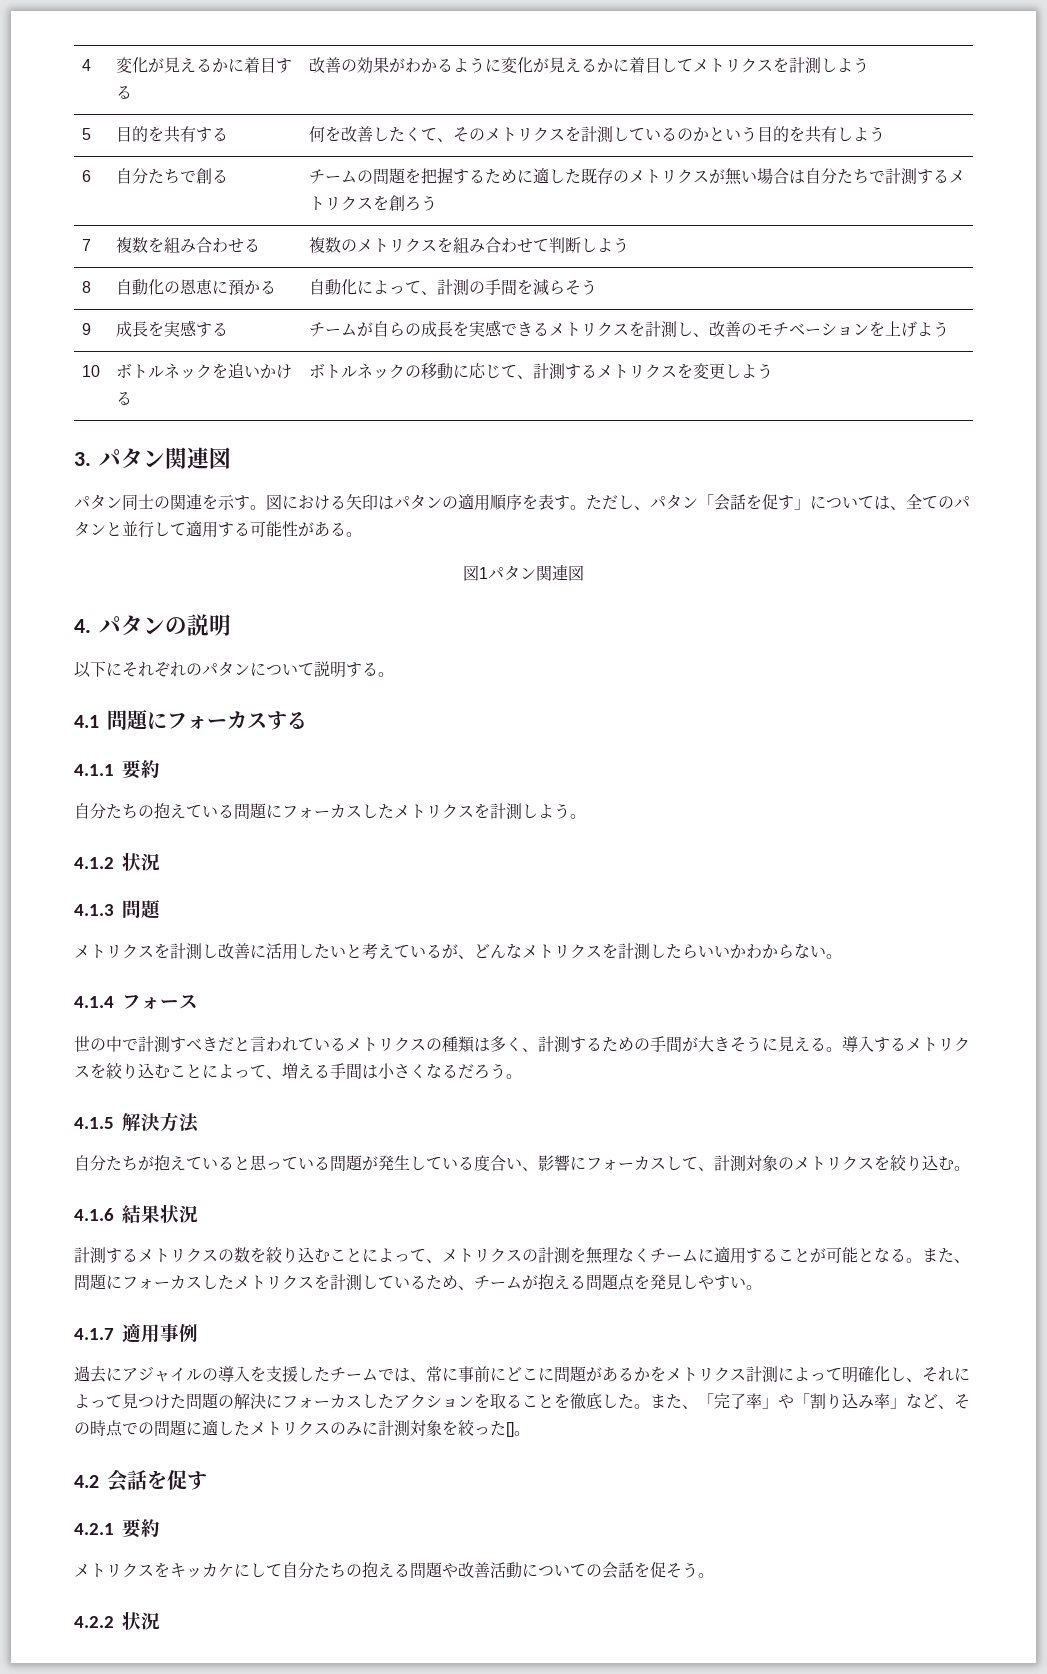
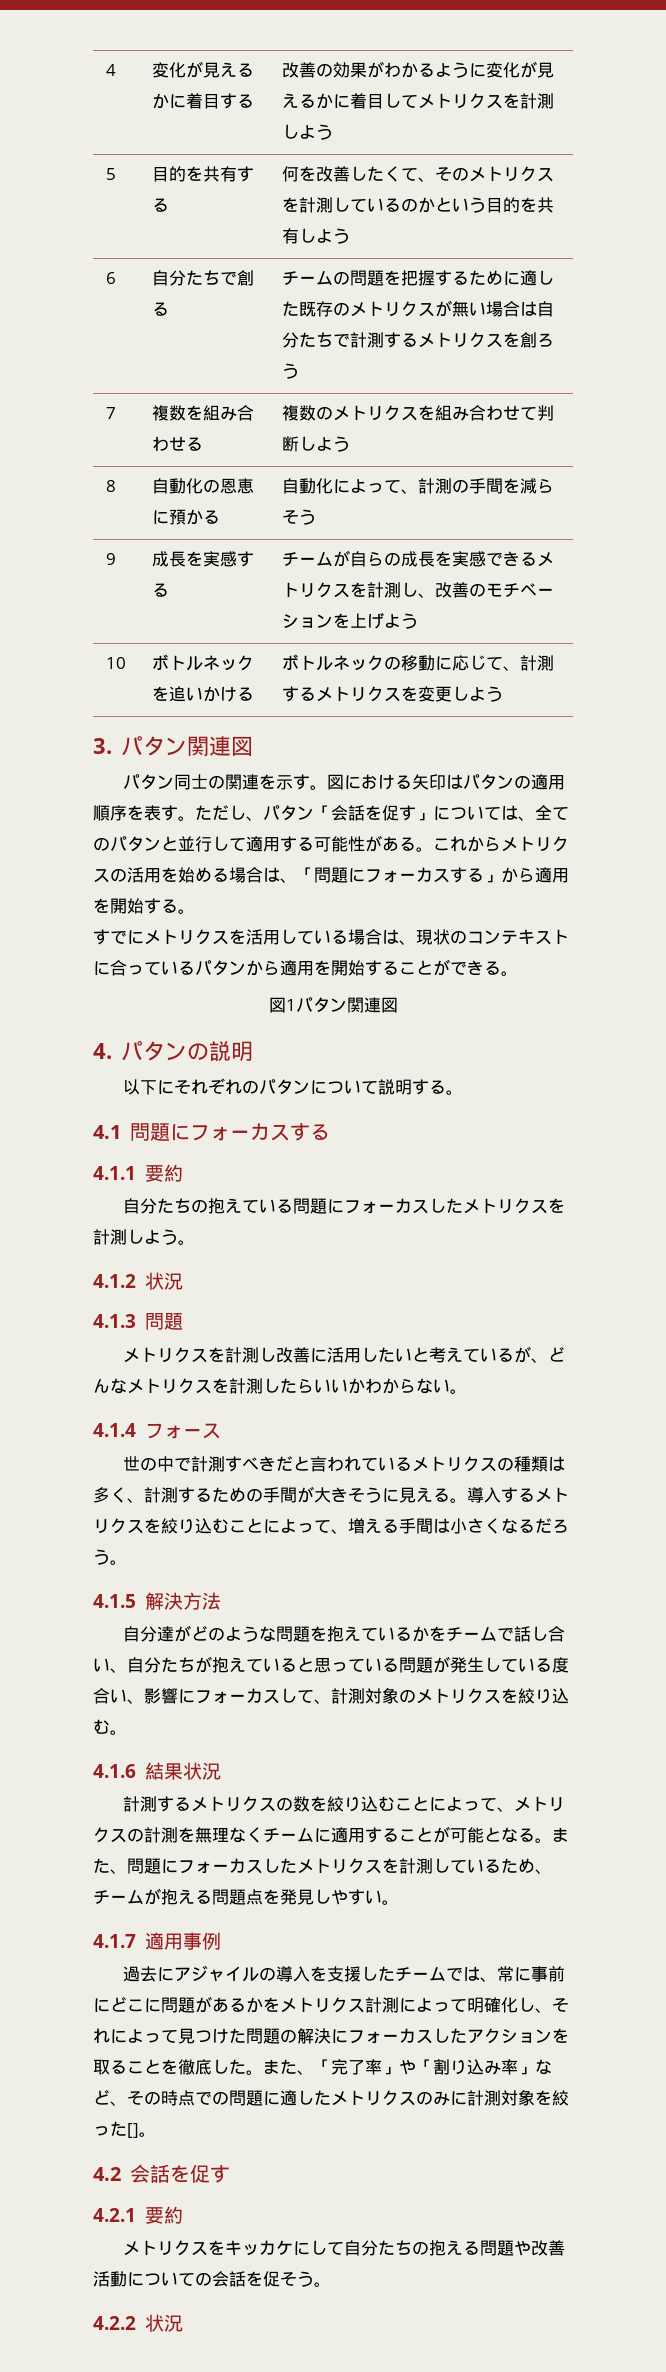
+ これからメトリクスの活用を始める場合は、「問題にフォーカスする」から適用を開始する。
+ すでにメトリクスを活用している場合は、現状のコンテキストに合っているパタンから適用を開始することができる。
- 自分たちが抱えていると思っている問題が発生している度合い、影響にフォーカスして、計測対象のメトリクスを絞り込む。
+ 自分達がどのような問題を抱えているかをチームで話し合い、自分たちが抱えていると思っている問題が発生している度合い、影響にフォーカスして、計測対象のメトリクスを絞り込む。

